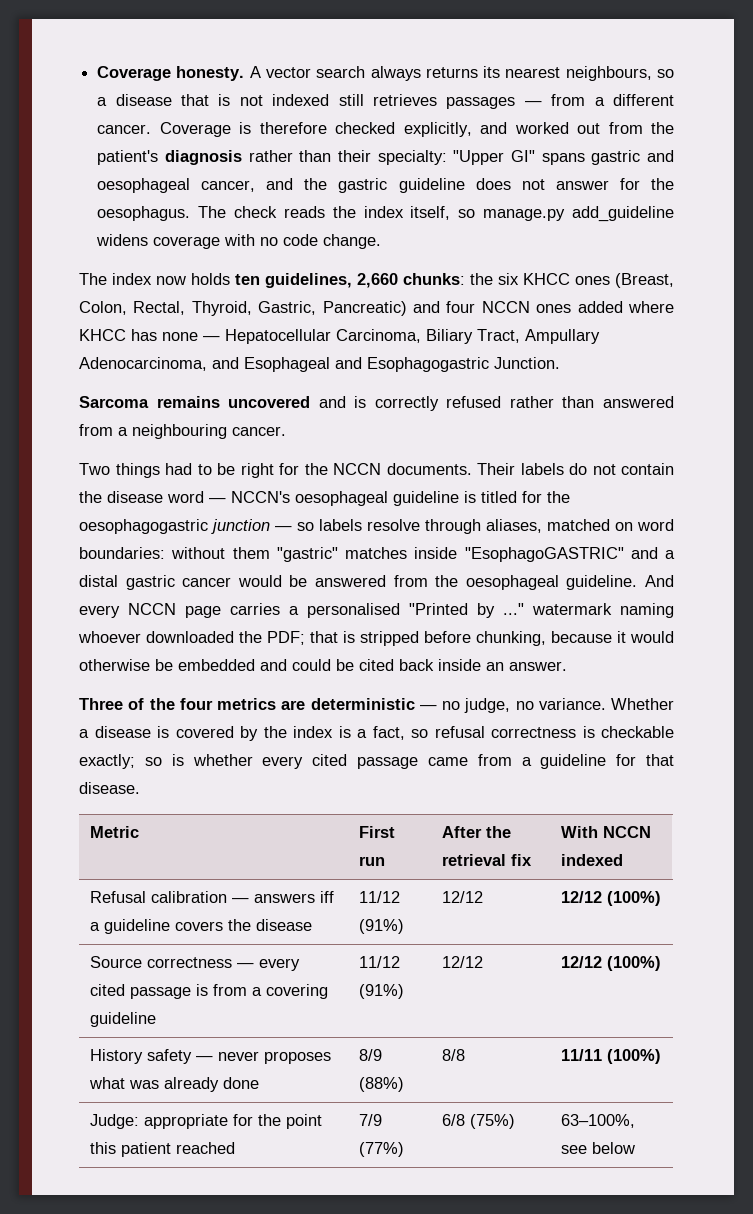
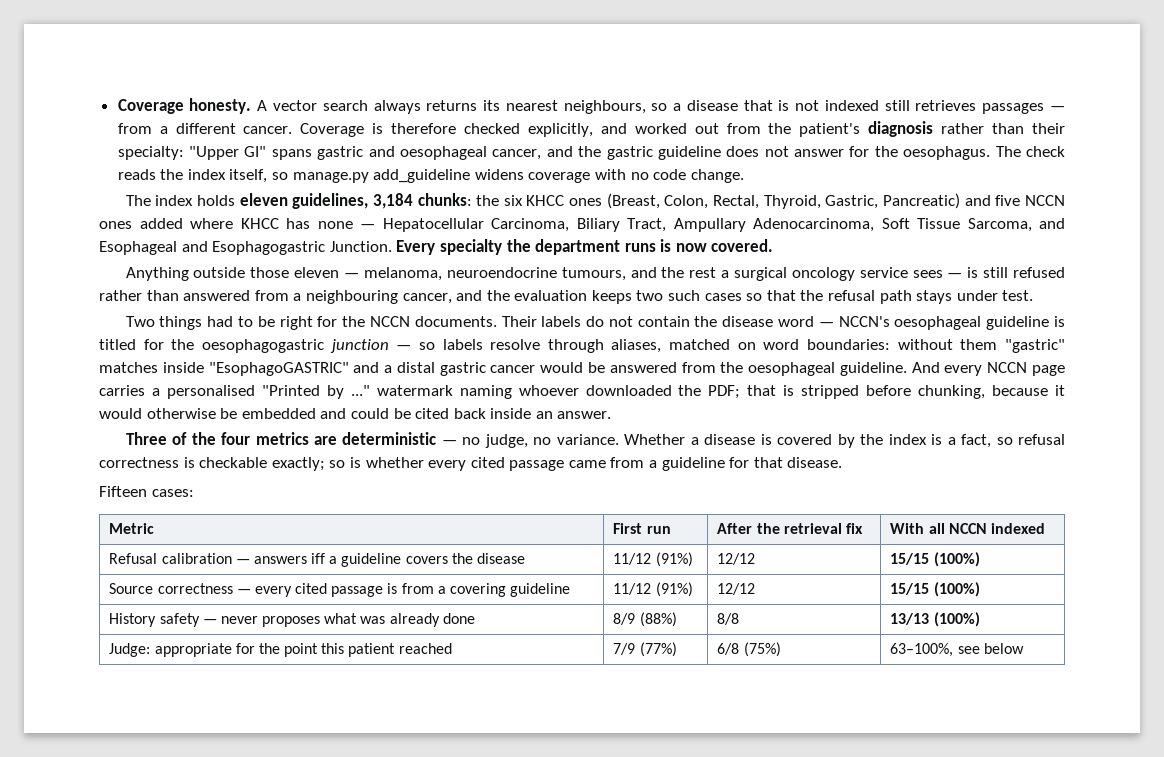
- The index now holds ten guidelines, 2,660 chunks: the six KHCC ones (Breast, Colon, Rectal, Thyroid, Gastric, Pancreatic) and four NCCN ones added where KHCC has none — Hepatocellular Carcinoma, Biliary Tract, Ampullary Adenocarcinoma, and Esophageal and Esophagogastric Junction.
- Sarcoma remains uncovered and is correctly refused rather than answered from a neighbouring cancer.
+ The index holds eleven guidelines, 3,184 chunks: the six KHCC ones (Breast, Colon, Rectal, Thyroid, Gastric, Pancreatic) and five NCCN ones added where KHCC has none — Hepatocellular Carcinoma, Biliary Tract, Ampullary Adenocarcinoma, Soft Tissue Sarcoma, and Esophageal and Esophagogastric Junction. Every specialty the department runs is now covered.
+ Anything outside those eleven — melanoma, neuroendocrine tumours, and the rest a surgical oncology service sees — is still refused rather than answered from a neighbouring cancer, and the evaluation keeps two such cases so that the refusal path stays under test.
+ Fifteen cases:
- Metric | First run | After the retrieval fix | With NCCN indexed
+ Metric | First run | After the retrieval fix | With all NCCN indexed
- Refusal calibration — answers iff a guideline covers the disease | 11/12 (91%) | 12/12 | 12/12 (100%)
+ Refusal calibration — answers iff a guideline covers the disease | 11/12 (91%) | 12/12 | 15/15 (100%)
- Source correctness — every cited passage is from a covering guideline | 11/12 (91%) | 12/12 | 12/12 (100%)
+ Source correctness — every cited passage is from a covering guideline | 11/12 (91%) | 12/12 | 15/15 (100%)
- History safety — never proposes what was already done | 8/9 (88%) | 8/8 | 11/11 (100%)
+ History safety — never proposes what was already done | 8/9 (88%) | 8/8 | 13/13 (100%)

